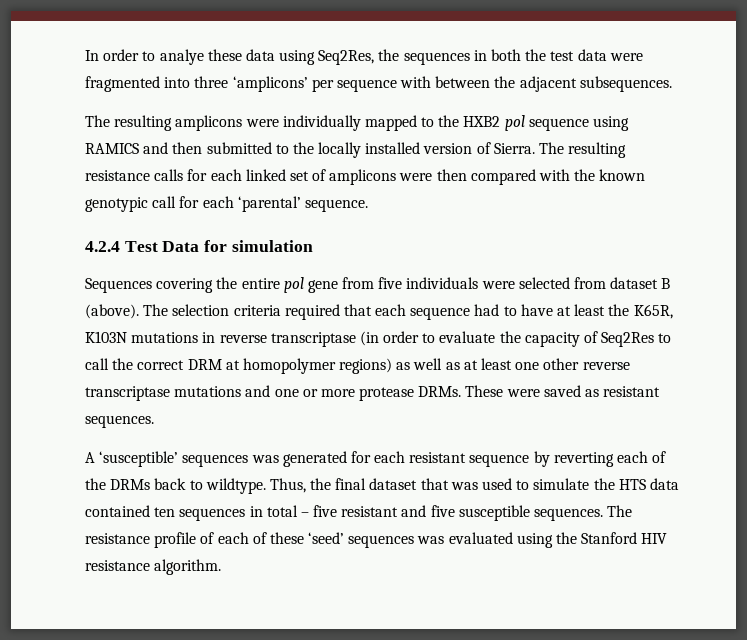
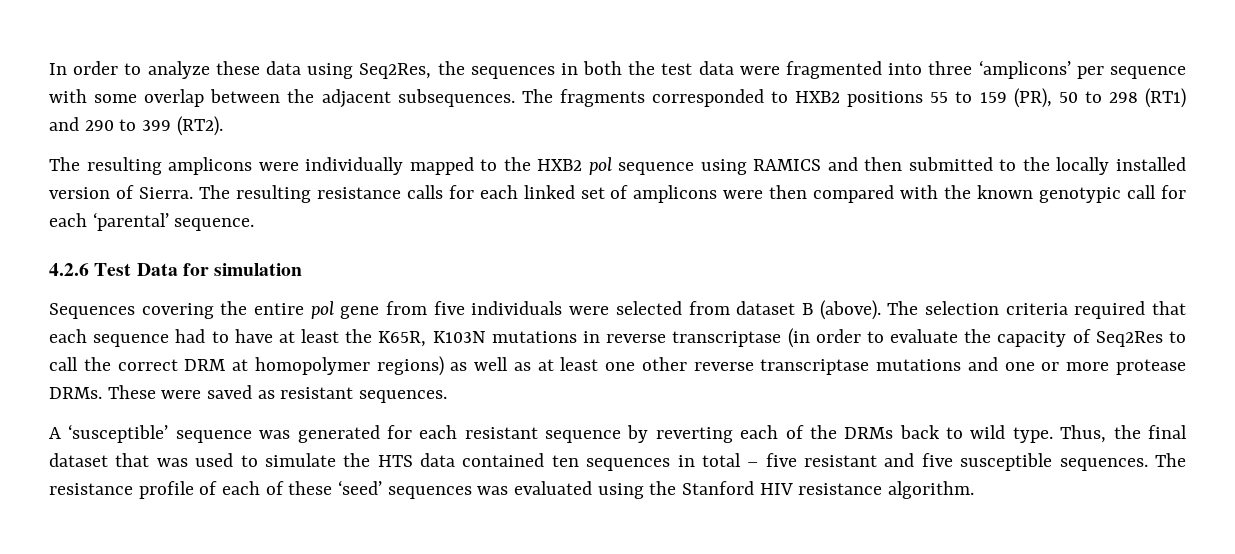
- In order to analye these data using Seq2Res, the sequences in both the test data were fragmented into three ‘amplicons’ per sequence with between the adjacent subsequences.
+ In order to analyze these data using Seq2Res, the sequences in both the test data were fragmented into three ‘amplicons’ per sequence with some overlap between the adjacent subsequences. The fragments corresponded to HXB2 positions 55 to 159 (PR), 50 to 298 (RT1) and 290 to 399 (RT2).
- 4.2.4 Test Data for simulation
+ 4.2.6 Test Data for simulation
- A ‘susceptible’ sequences was generated for each resistant sequence by reverting each of the DRMs back to wildtype.
+ A ‘susceptible’ sequence was generated for each resistant sequence by reverting each of the DRMs back to wild type.

